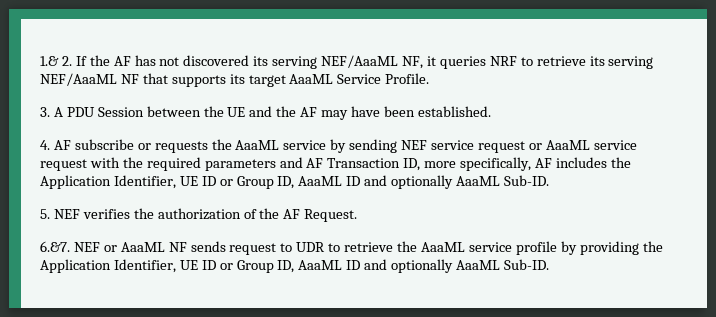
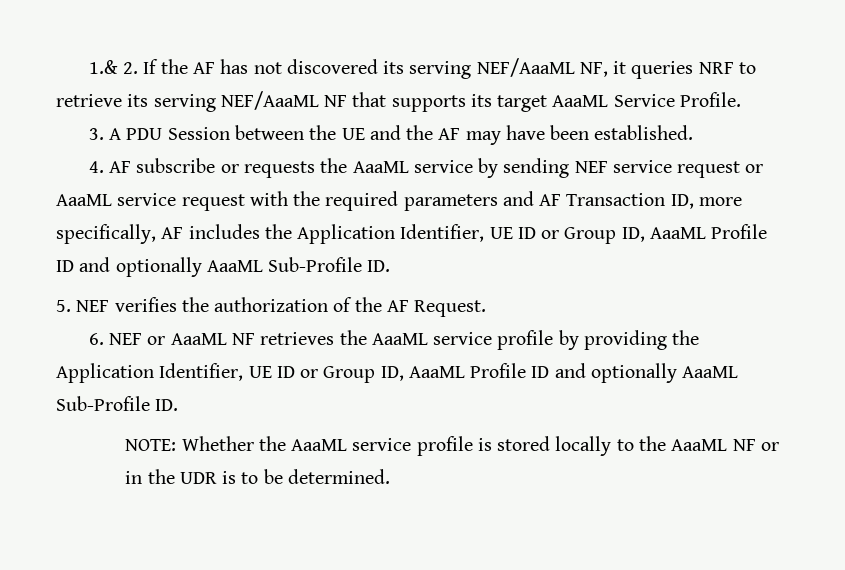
- 4. AF subscribe or requests the AaaML service by sending NEF service request or AaaML service request with the required parameters and AF Transaction ID, more specifically, AF includes the Application Identifier, UE ID or Group ID, AaaML ID and optionally AaaML Sub-ID.
+ 4. AF subscribe or requests the AaaML service by sending NEF service request or AaaML service request with the required parameters and AF Transaction ID, more specifically, AF includes the Application Identifier, UE ID or Group ID, AaaML Profile ID and optionally AaaML Sub-Profile ID.
- 6.&7. NEF or AaaML NF sends request to UDR to retrieve the AaaML service profile by providing the Application Identifier, UE ID or Group ID, AaaML ID and optionally AaaML Sub-ID.
+ 6. NEF or AaaML NF retrieves the AaaML service profile by providing the Application Identifier, UE ID or Group ID, AaaML Profile ID and optionally AaaML Sub-Profile ID.
+ NOTE: Whether the AaaML service profile is stored locally to the AaaML NF or in the UDR is to be determined.

